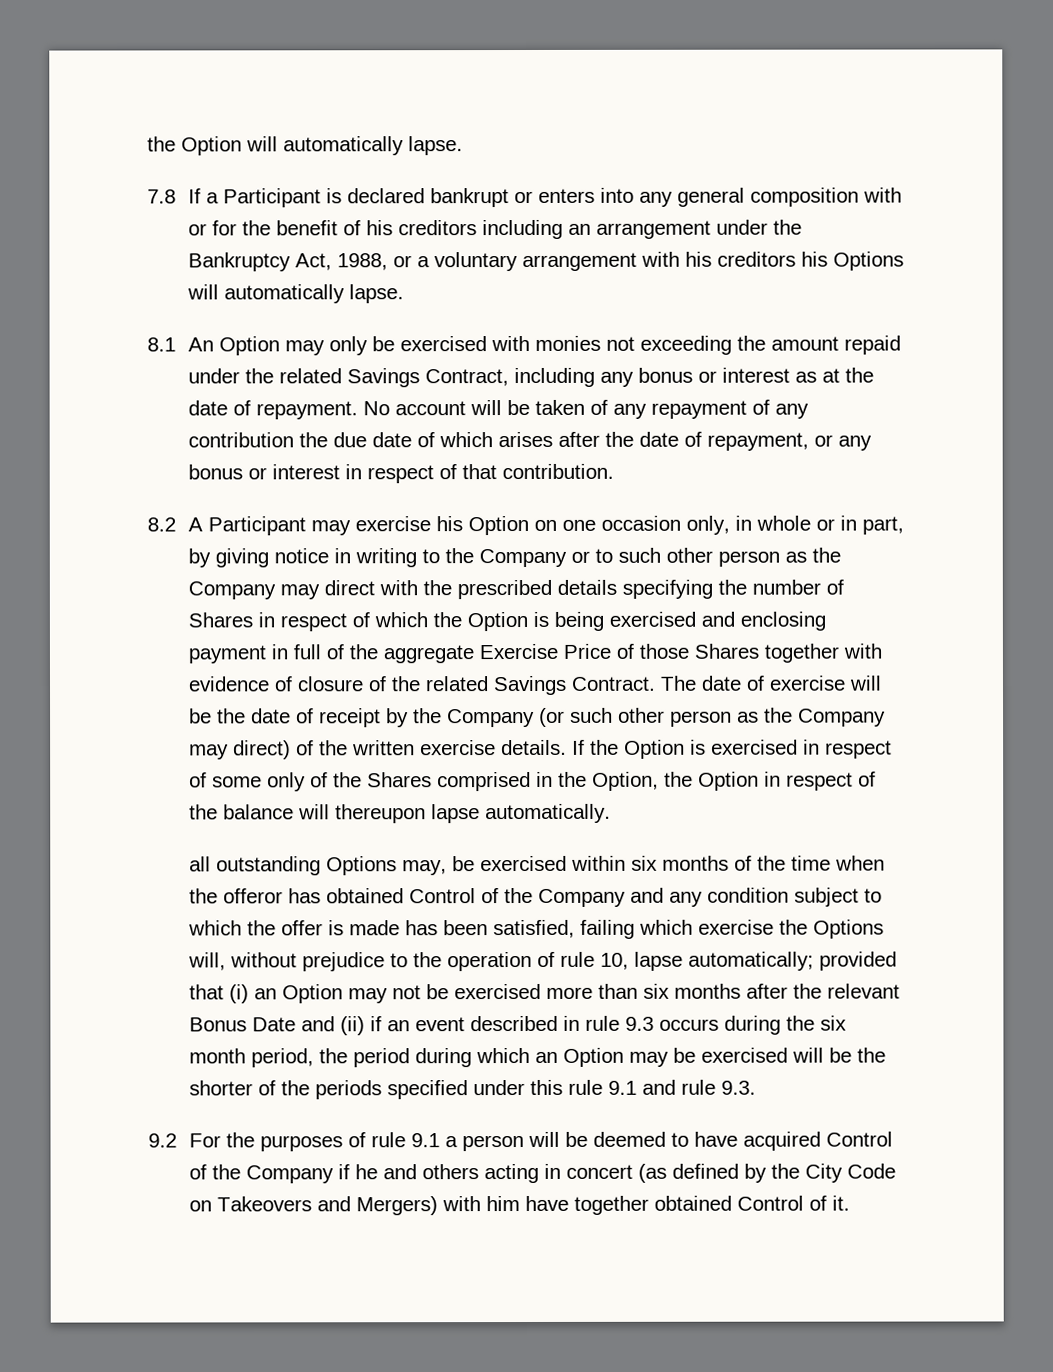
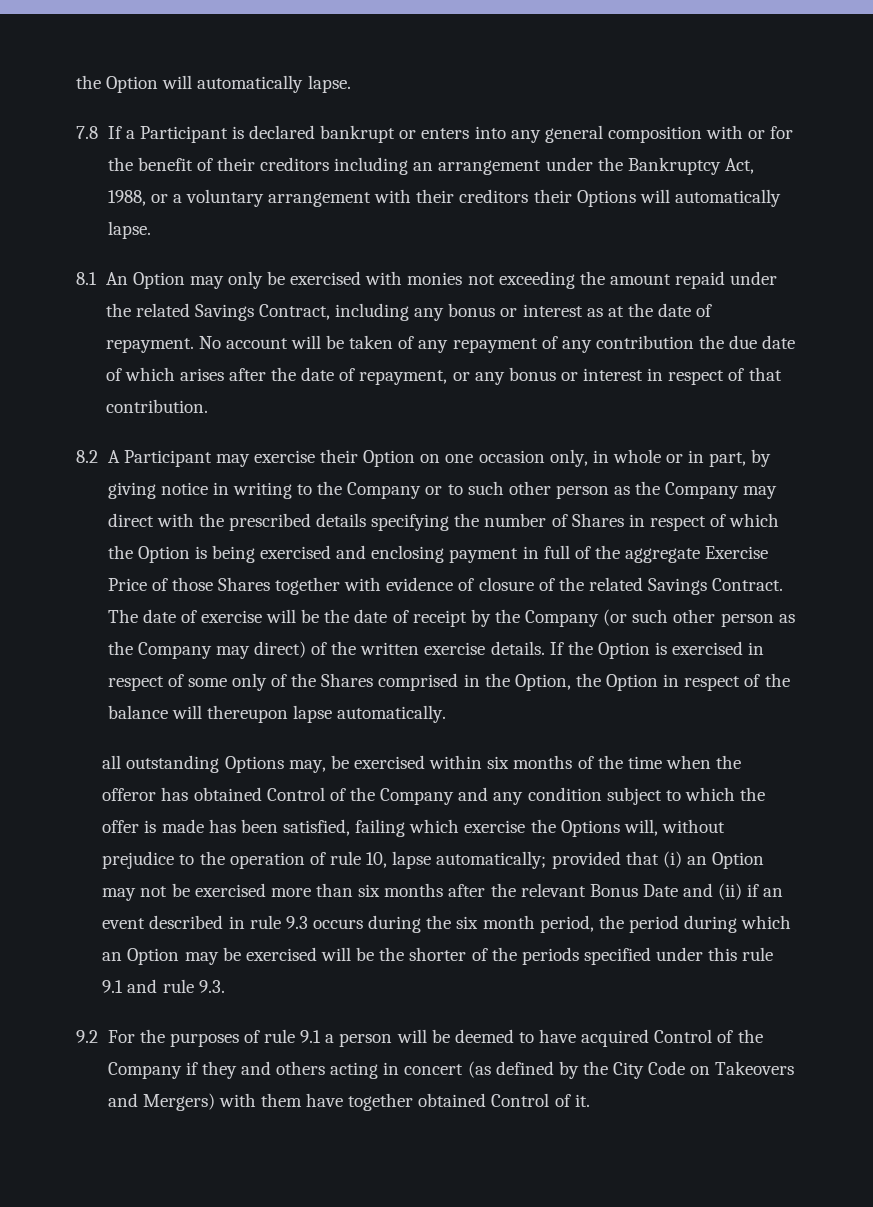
- 7.8 If a Participant is declared bankrupt or enters into any general composition with or for the benefit of his creditors including an arrangement under the Bankruptcy Act, 1988, or a voluntary arrangement with his creditors his Options will automatically lapse.
+ 7.8 If a Participant is declared bankrupt or enters into any general composition with or for the benefit of their creditors including an arrangement under the Bankruptcy Act, 1988, or a voluntary arrangement with their creditors their Options will automatically lapse.
- 8.2 A Participant may exercise his Option on one occasion only, in whole or in part, by giving notice in writing to the Company or to such other person as the Company may direct with the prescribed details specifying the number of Shares in respect of which the Option is being exercised and enclosing payment in full of the aggregate Exercise Price of those Shares together with evidence of closure of the related Savings Contract.
+ 8.2 A Participant may exercise their Option on one occasion only, in whole or in part, by giving notice in writing to the Company or to such other person as the Company may direct with the prescribed details specifying the number of Shares in respect of which the Option is being exercised and enclosing payment in full of the aggregate Exercise Price of those Shares together with evidence of closure of the related Savings Contract.
- 9.2 For the purposes of rule 9.1 a person will be deemed to have acquired Control of the Company if he and others acting in concert (as defined by the City Code on Takeovers and Mergers) with him have together obtained Control of it.
+ 9.2 For the purposes of rule 9.1 a person will be deemed to have acquired Control of the Company if they and others acting in concert (as defined by the City Code on Takeovers and Mergers) with them have together obtained Control of it.

